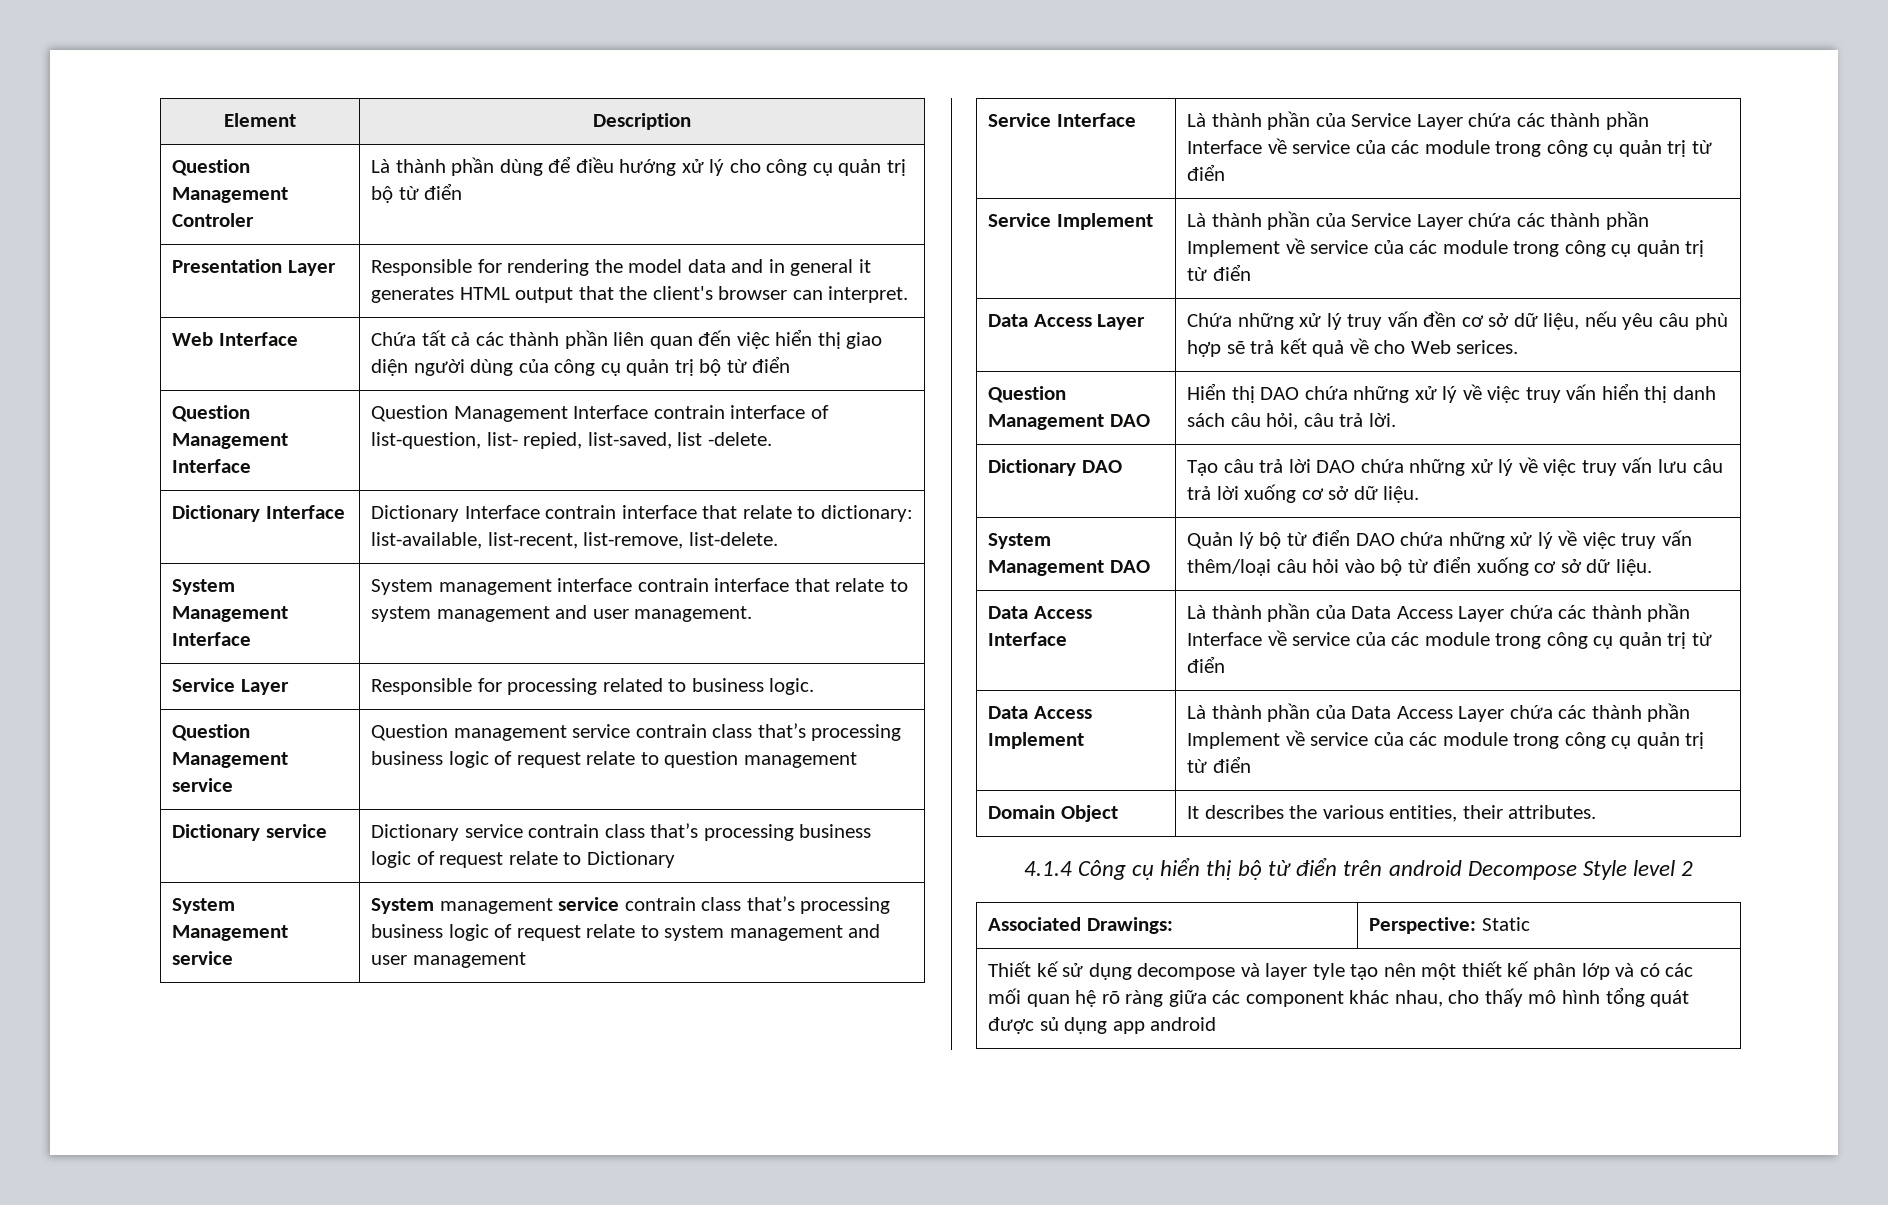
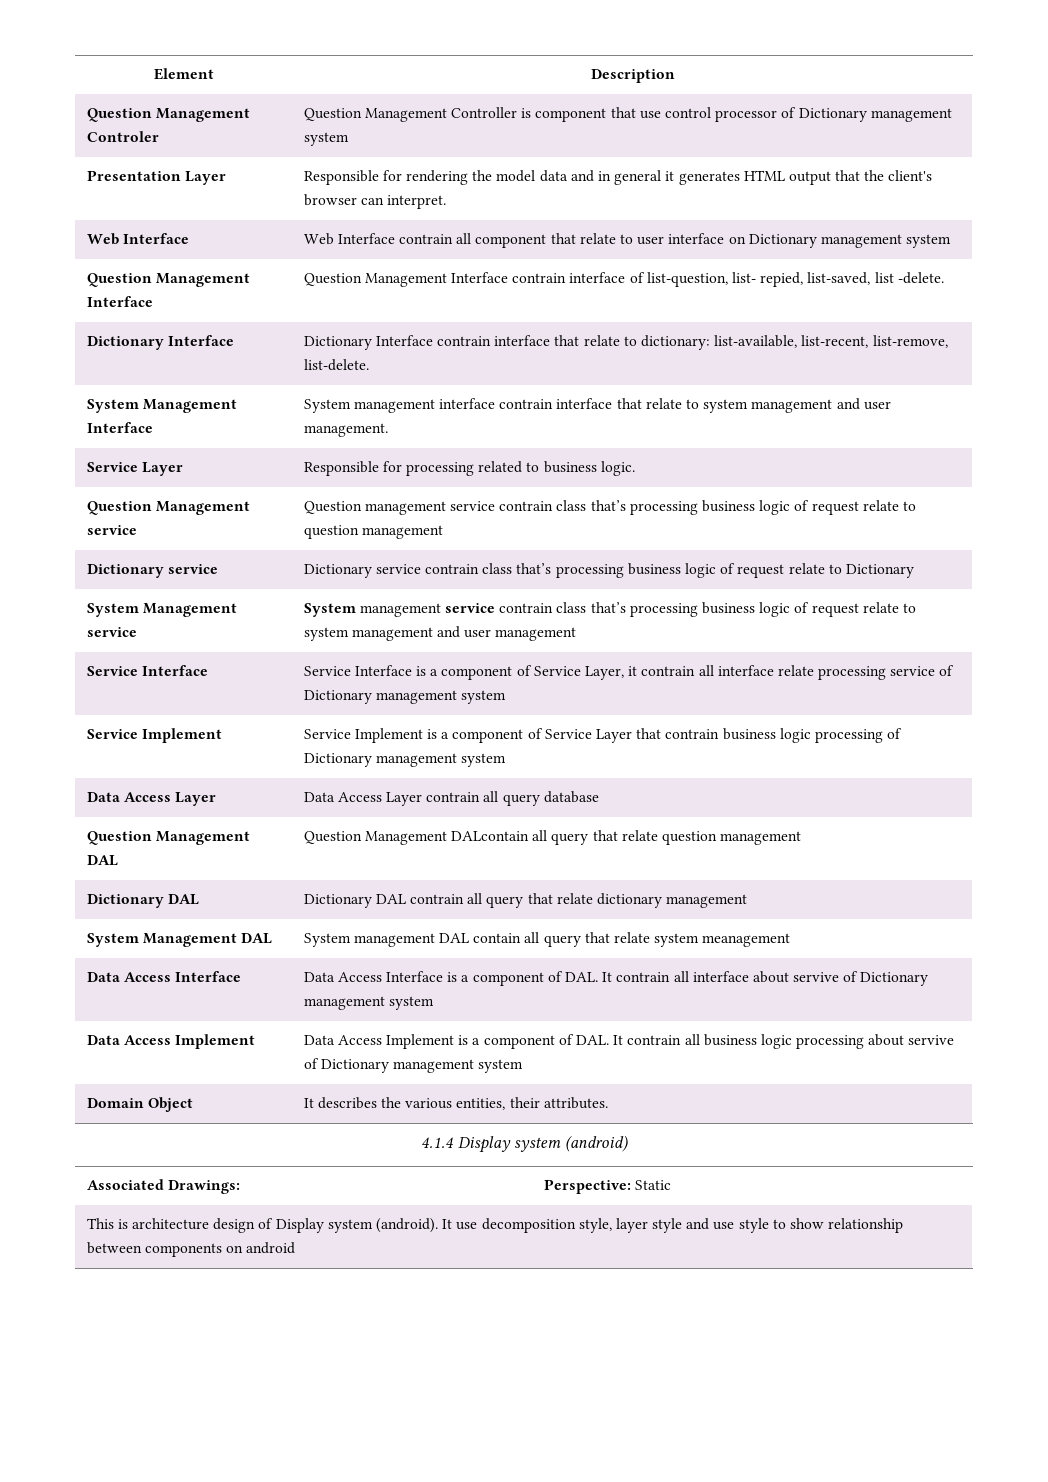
- Question Management Controler | Là thành phần dùng để điều hướng xử lý cho công cụ quản trị bộ từ điển
+ Question Management Controler | Question Management Controller is component that use control processor of Dictionary management system
- Web Interface | Chứa tất cả các thành phần liên quan đến việc hiển thị giao diện người dùng của công cụ quản trị bộ từ điển
+ Web Interface | Web Interface contrain all component that relate to user interface on Dictionary management system
- Service Interface | Là thành phần của Service Layer chứa các thành phần Interface về service của các module trong công cụ quản trị từ điển
- Service Implement | Là thành phần của Service Layer chứa các thành phần Implement về service của các module trong công cụ quản trị từ điển
- Data Access Layer | Chứa những xử lý truy vấn đền cơ sở dữ liệu, nếu yêu câu phù hợp sẽ trả kết quả về cho Web serices.
- Question Management DAO | Hiển thị DAO chứa những xử lý về việc truy vấn hiển thị danh sách câu hỏi, câu trả lời.
- Dictionary DAO | Tạo câu trả lời DAO chứa những xử lý về việc truy vấn lưu câu trả lời xuống cơ sở dữ liệu.
- System Management DAO | Quản lý bộ từ điển DAO chứa những xử lý về việc truy vấn thêm/loại câu hỏi vào bộ từ điển xuống cơ sở dữ liệu.
- Data Access Interface | Là thành phần của Data Access Layer chứa các thành phần Interface về service của các module trong công cụ quản trị từ điển
- Data Access Implement | Là thành phần của Data Access Layer chứa các thành phần Implement về service của các module trong công cụ quản trị từ điển
+ Service Interface | Service Interface is a component of Service Layer, it contrain all interface relate processing service of Dictionary management system
+ Service Implement | Service Implement is a component of Service Layer that contrain business logic processing of Dictionary management system
+ Data Access Layer | Data Access Layer contrain all query database
+ Question Management DAL | Question Management DALcontain all query that relate question management
+ Dictionary DAL | Dictionary DAL contrain all query that relate dictionary management
+ System Management DAL | System management DAL contain all query that relate system meanagement
+ Data Access Interface | Data Access Interface is a component of DAL. It contrain all interface about servive of Dictionary management system
+ Data Access Implement | Data Access Implement is a component of DAL. It contrain all business logic processing about servive of Dictionary management system
- 4.1.4 Công cụ hiển thị bộ từ điển trên android Decompose Style level 2
+ 4.1.4 Display system (android)
  Associated Drawings: | Perspective: Static
- Thiết kế sử dụng decompose và layer tyle tạo nên một thiết kế phân lớp và có các mối quan hệ rõ ràng giữa các component khác nhau, cho thấy mô hình tổng quát được sủ dụng app android
+ This is architecture design of Display system (android). It use decomposition style, layer style and use style to show relationship between components on android

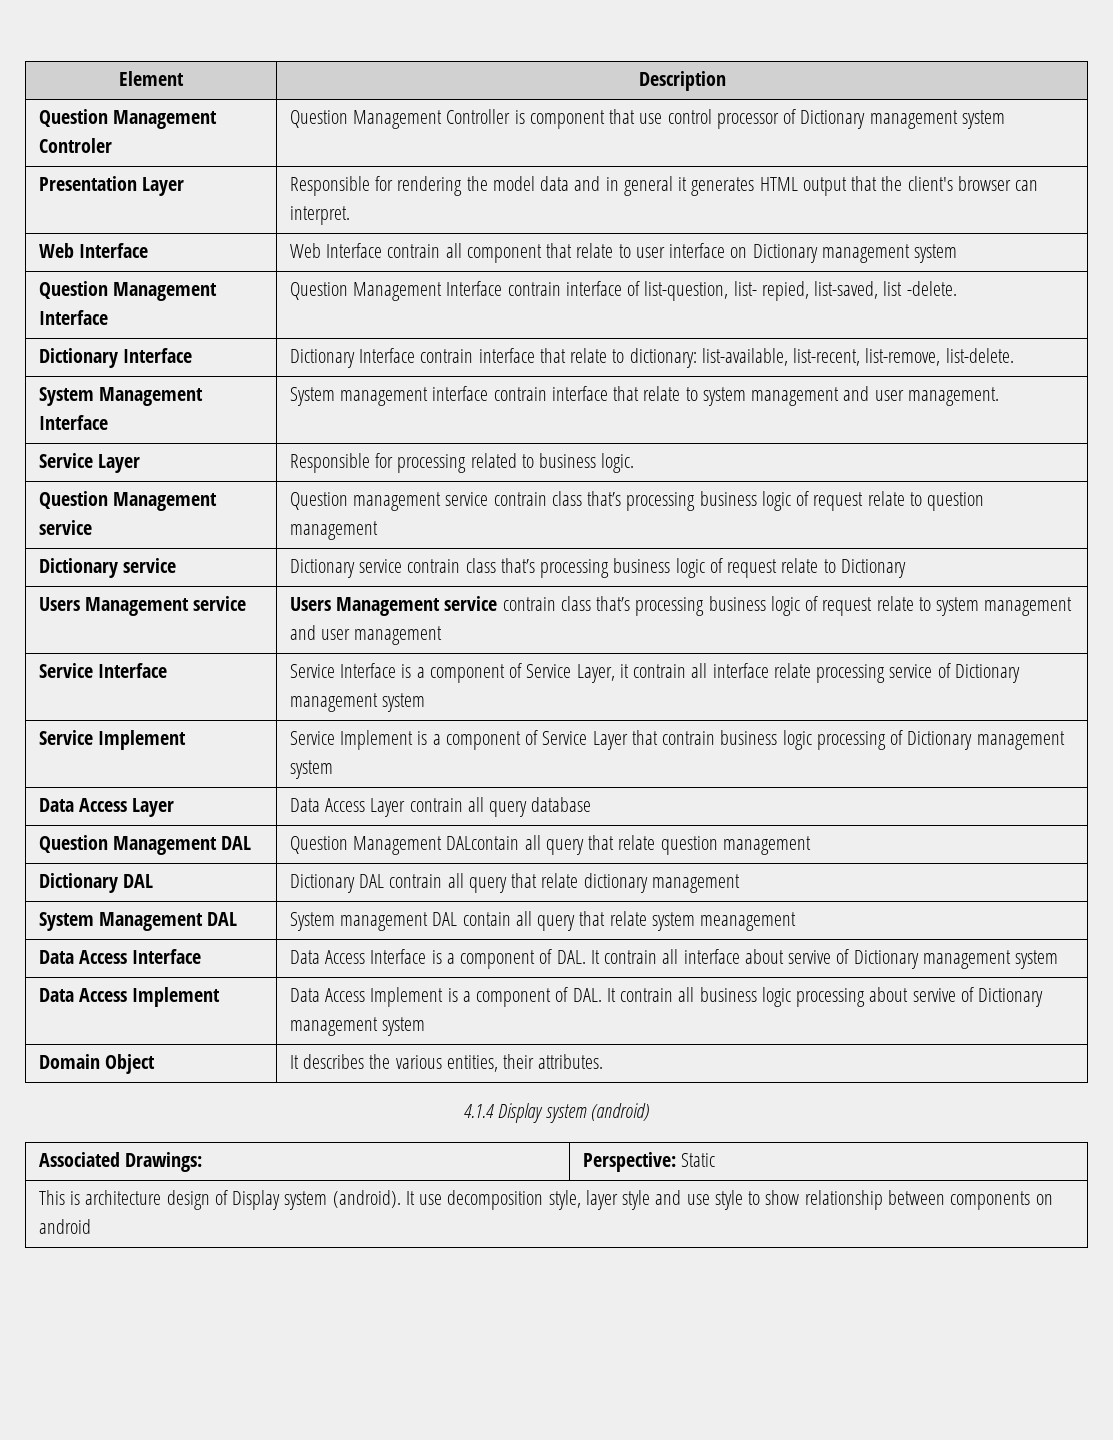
- System Management service | System management service contrain class that’s processing business logic of request relate to system management and user management
+ Users Management service | Users Management service contrain class that’s processing business logic of request relate to system management and user management

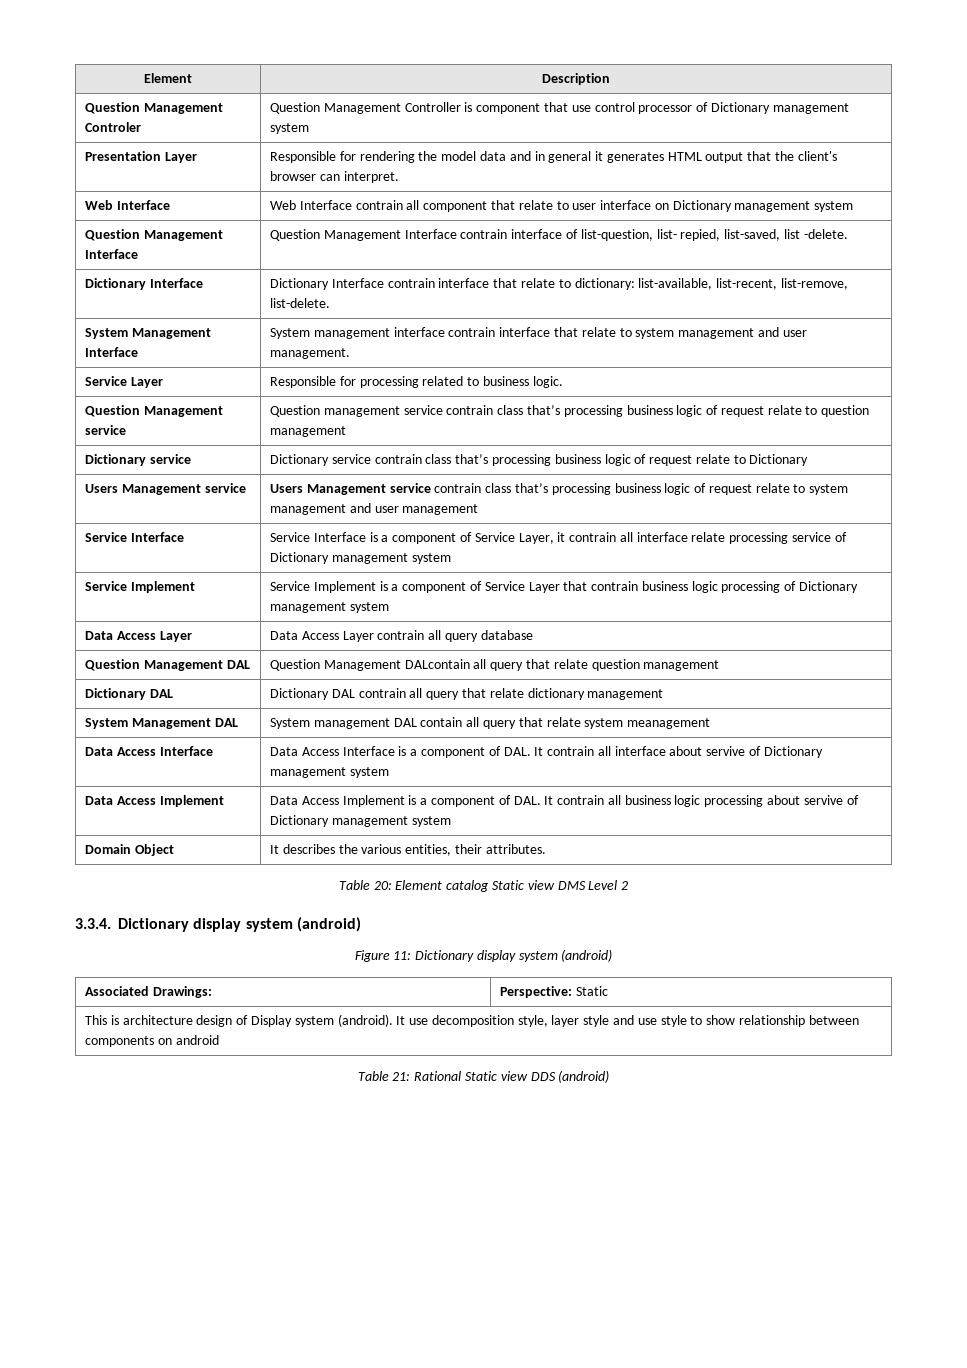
- 4.1.4 Display system (android)
+ Table 20: Element catalog Static view DMS Level 2
+ 3.3.4. Dictionary display system (android)
+ Figure 11: Dictionary display system (android)
+ Table 21: Rational Static view DDS (android)

